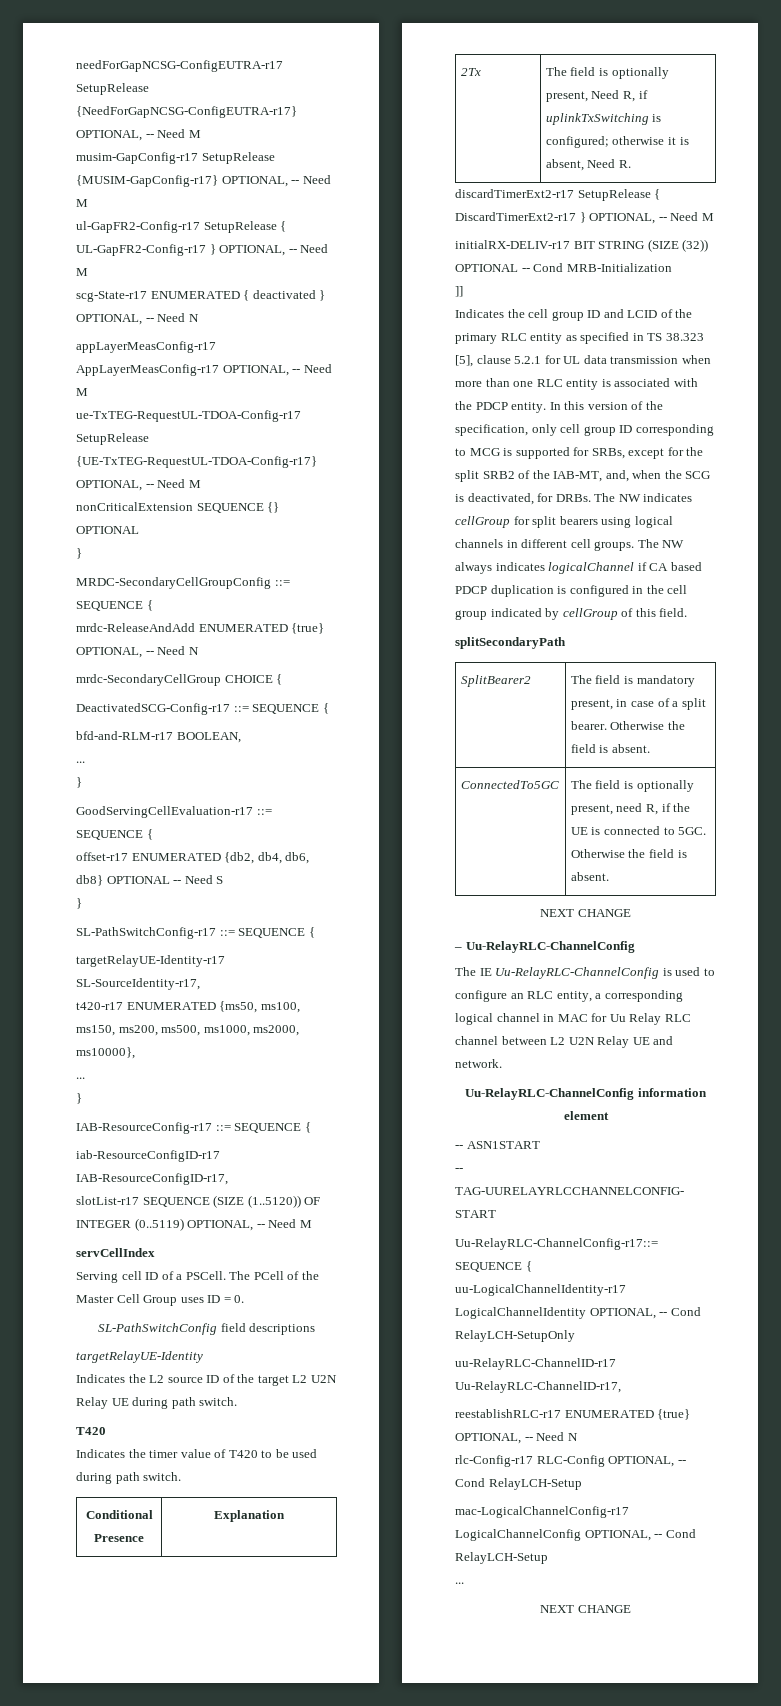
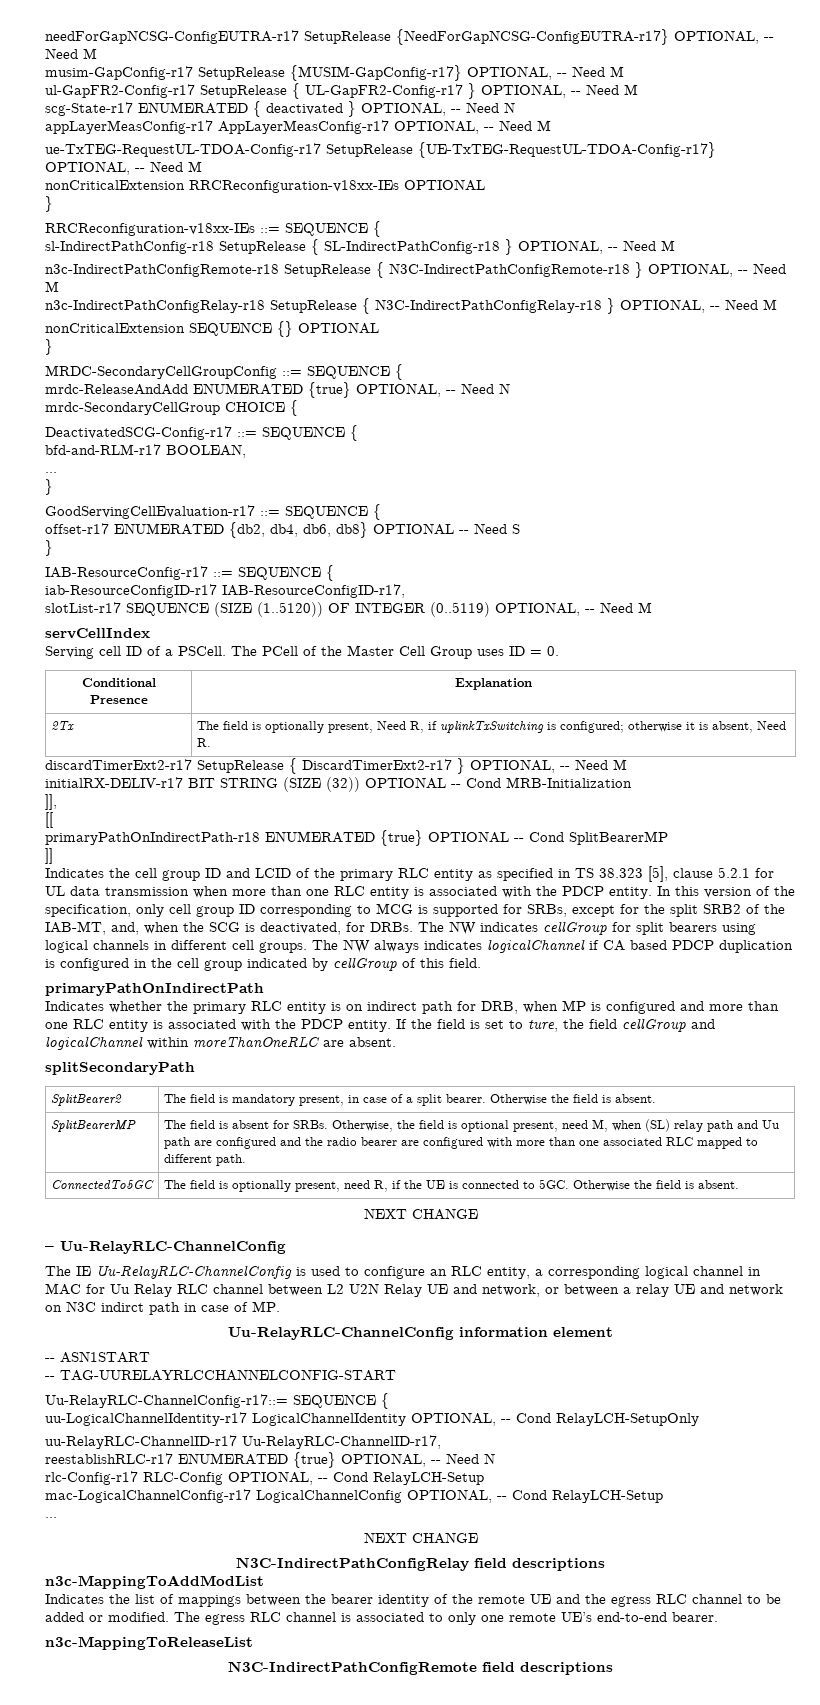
+ nonCriticalExtension RRCReconfiguration-v18xx-IEs OPTIONAL
+ }
+ RRCReconfiguration-v18xx-IEs ::= SEQUENCE {
+ sl-IndirectPathConfig-r18 SetupRelease { SL-IndirectPathConfig-r18 } OPTIONAL, -- Need M
+ n3c-IndirectPathConfigRemote-r18 SetupRelease { N3C-IndirectPathConfigRemote-r18 } OPTIONAL, -- Need M
+ n3c-IndirectPathConfigRelay-r18 SetupRelease { N3C-IndirectPathConfigRelay-r18 } OPTIONAL, -- Need M
- SL-PathSwitchConfig-r17 ::= SEQUENCE {
- targetRelayUE-Identity-r17 SL-SourceIdentity-r17,
- t420-r17 ENUMERATED {ms50, ms100, ms150, ms200, ms500, ms1000, ms2000, ms10000},
- ...
- }
- SL-PathSwitchConfig field descriptions
- targetRelayUE-Identity
- Indicates the L2 source ID of the target L2 U2N Relay UE during path switch.
- T420
- Indicates the timer value of T420 to be used during path switch.
+ ]],
+ [[
+ primaryPathOnIndirectPath-r18 ENUMERATED {true} OPTIONAL -- Cond SplitBearerMP
+ primaryPathOnIndirectPath
+ Indicates whether the primary RLC entity is on indirect path for DRB, when MP is configured and more than one RLC entity is associated with the PDCP entity. If the field is set to ture, the field cellGroup and logicalChannel within moreThanOneRLC are absent.
+ SplitBearerMP | The field is absent for SRBs. Otherwise, the field is optional present, need M, when (SL) relay path and Uu path are configured and the radio bearer are configured with more than one associated RLC mapped to different path.
- The IE Uu-RelayRLC-ChannelConfig is used to configure an RLC entity, a corresponding logical channel in MAC for Uu Relay RLC channel between L2 U2N Relay UE and network.
+ The IE Uu-RelayRLC-ChannelConfig is used to configure an RLC entity, a corresponding logical channel in MAC for Uu Relay RLC channel between L2 U2N Relay UE and network, or between a relay UE and network on N3C indirct path in case of MP.
+ N3C-IndirectPathConfigRelay field descriptions
+ n3c-MappingToAddModList
+ Indicates the list of mappings between the bearer identity of the remote UE and the egress RLC channel to be added or modified. The egress RLC channel is associated to only one remote UE’s end-to-end bearer.
+ n3c-MappingToReleaseList
+ N3C-IndirectPathConfigRemote field descriptions

